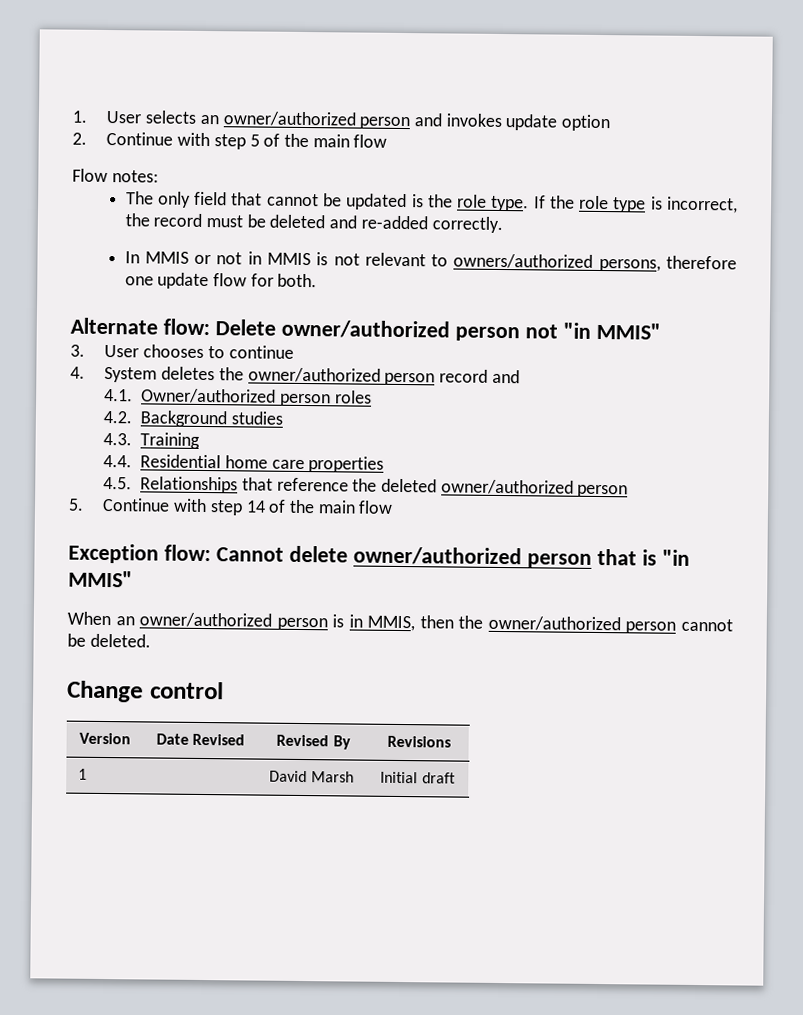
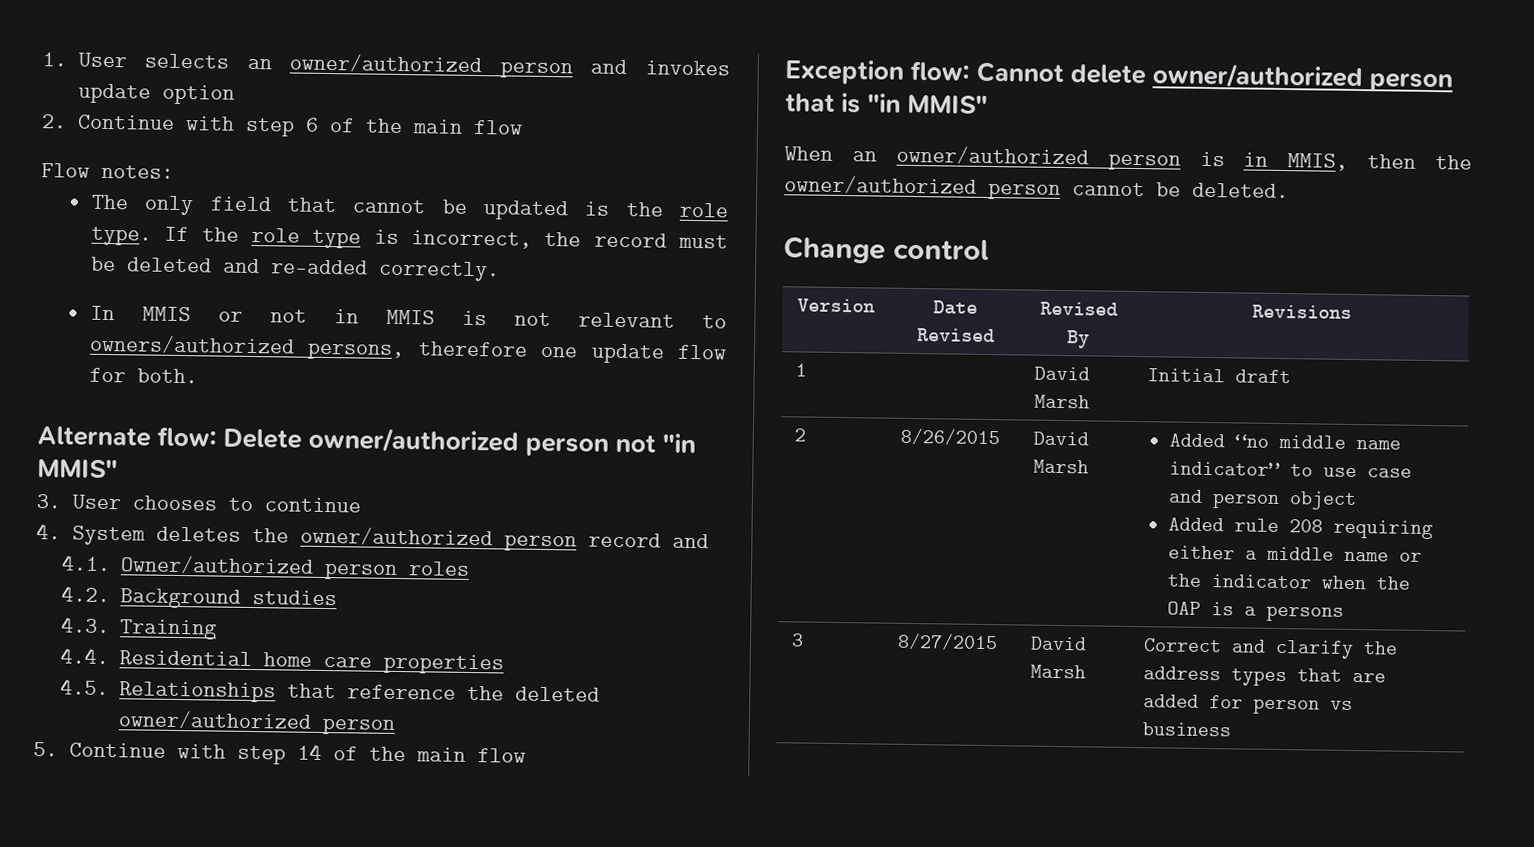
- 2. Continue with step 5 of the main flow
+ 2. Continue with step 6 of the main flow
+ 2 | 8/26/2015 | David Marsh | Added “no middle name indicator” to use case and person object
+ Added rule 208 requiring either a middle name or the indicator when the OAP is a persons
+ 3 | 8/27/2015 | David Marsh | Correct and clarify the address types that are added for person vs business

